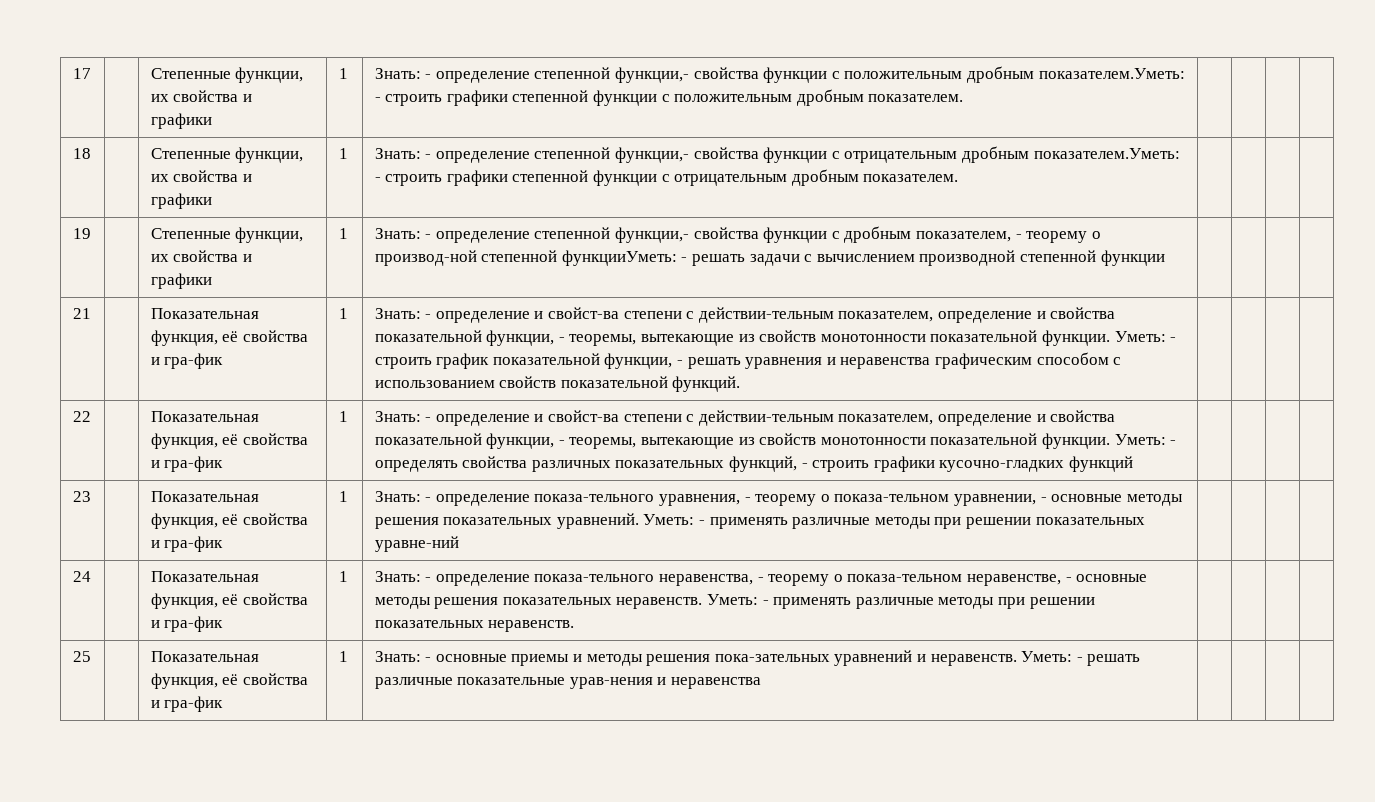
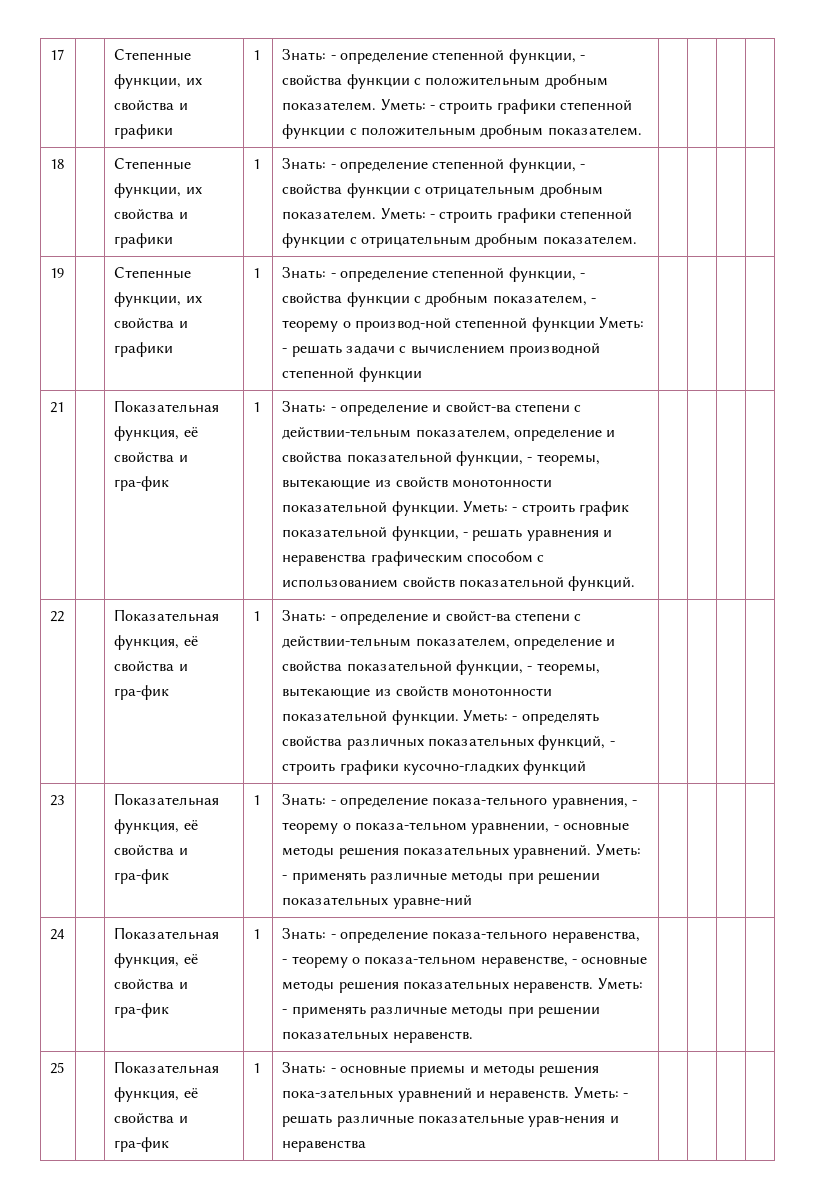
- 17 | | Степенные функции, их свойства и графики | 1 | Знать: - определение степенной функции,- свойства функции с положительным дробным показателем.Уметь: - строить графики степенной функции с положительным дробным показателем. | | | |
+ 17 | | Степенные функции, их свойства и графики | 1 | Знать: - определение степенной функции, - свойства функции с положительным дробным показателем. Уметь: - строить графики степенной функции с положительным дробным показателем. | | | |
- 18 | | Степенные функции, их свойства и графики | 1 | Знать: - определение степенной функции,- свойства функции с отрицательным дробным показателем.Уметь: - строить графики степенной функции с отрицательным дробным показателем. | | | |
+ 18 | | Степенные функции, их свойства и графики | 1 | Знать: - определение степенной функции, - свойства функции с отрицательным дробным показателем. Уметь: - строить графики степенной функции с отрицательным дробным показателем. | | | |
- 19 | | Степенные функции, их свойства и графики | 1 | Знать: - определение степенной функции,- свойства функции с дробным показателем, - теорему о производ-ной степенной функцииУметь: - решать задачи с вычислением производной степенной функции | | | |
+ 19 | | Степенные функции, их свойства и графики | 1 | Знать: - определение степенной функции, - свойства функции с дробным показателем, - теорему о производ-ной степенной функции Уметь: - решать задачи с вычислением производной степенной функции | | | |

